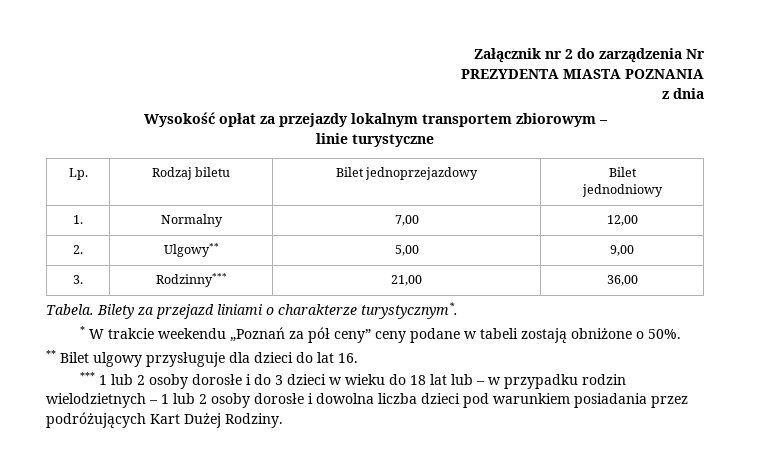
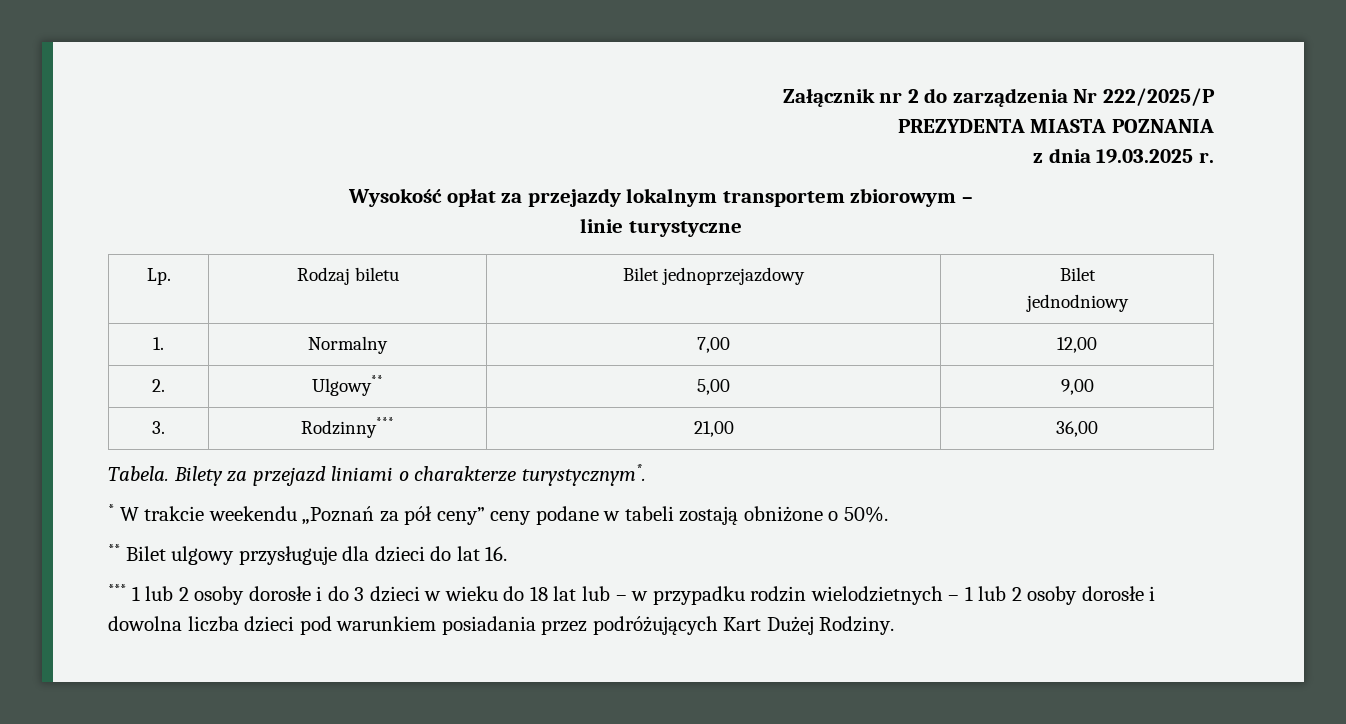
- Załącznik nr 2 do zarządzenia Nr
+ Załącznik nr 2 do zarządzenia Nr 222/2025/P
- z dnia
+ z dnia 19.03.2025 r.

